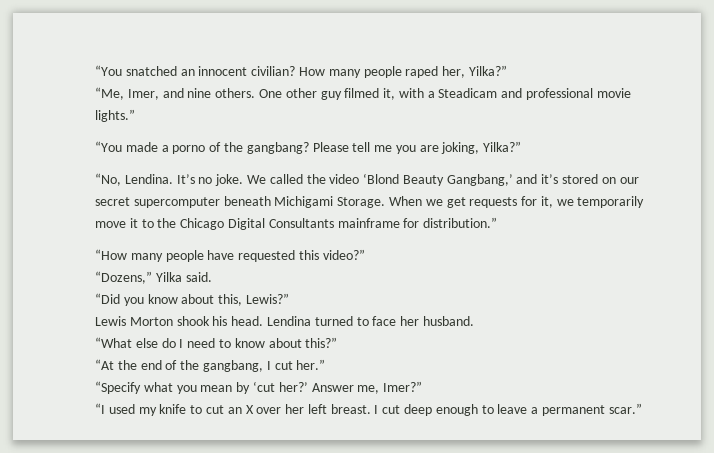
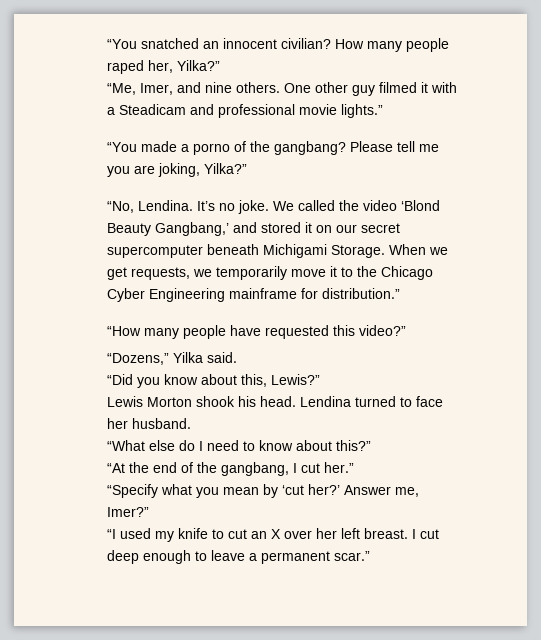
- One other guy filmed it, with a Steadicam and professional movie lights.”
+ One other guy filmed it with a Steadicam and professional movie lights.”
- We called the video ‘Blond Beauty Gangbang,’ and it’s stored on our secret supercomputer beneath Michigami Storage.
+ We called the video ‘Blond Beauty Gangbang,’ and stored it on our secret supercomputer beneath Michigami Storage.
- When we get requests for it, we temporarily move it to the Chicago Digital Consultants mainframe for distribution.”
+ When we get requests, we temporarily move it to the Chicago Cyber Engineering mainframe for distribution.”

